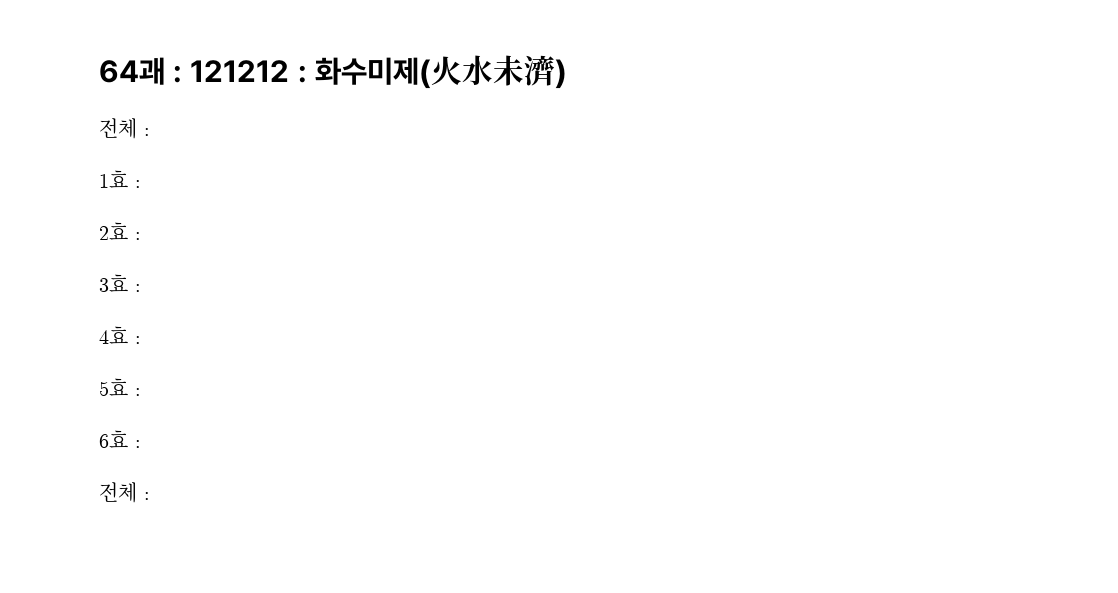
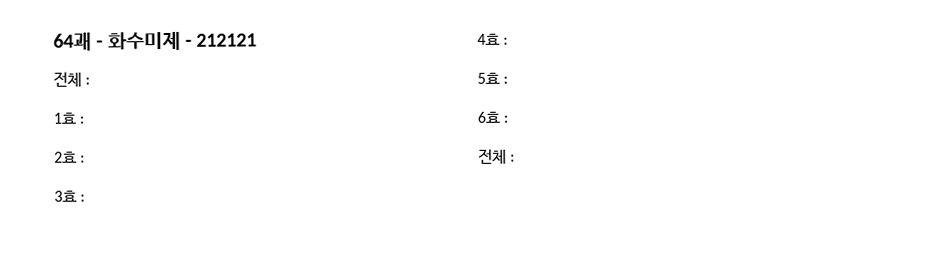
- 64괘 : 121212 : 화수미제(火水未濟)
+ 64괘 - 화수미제 - 212121

